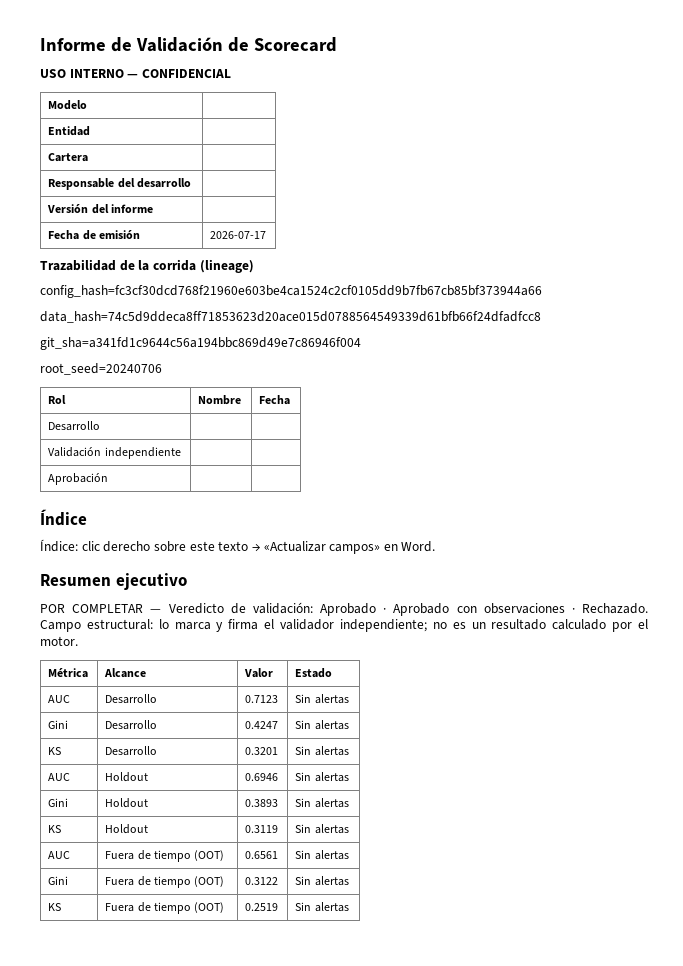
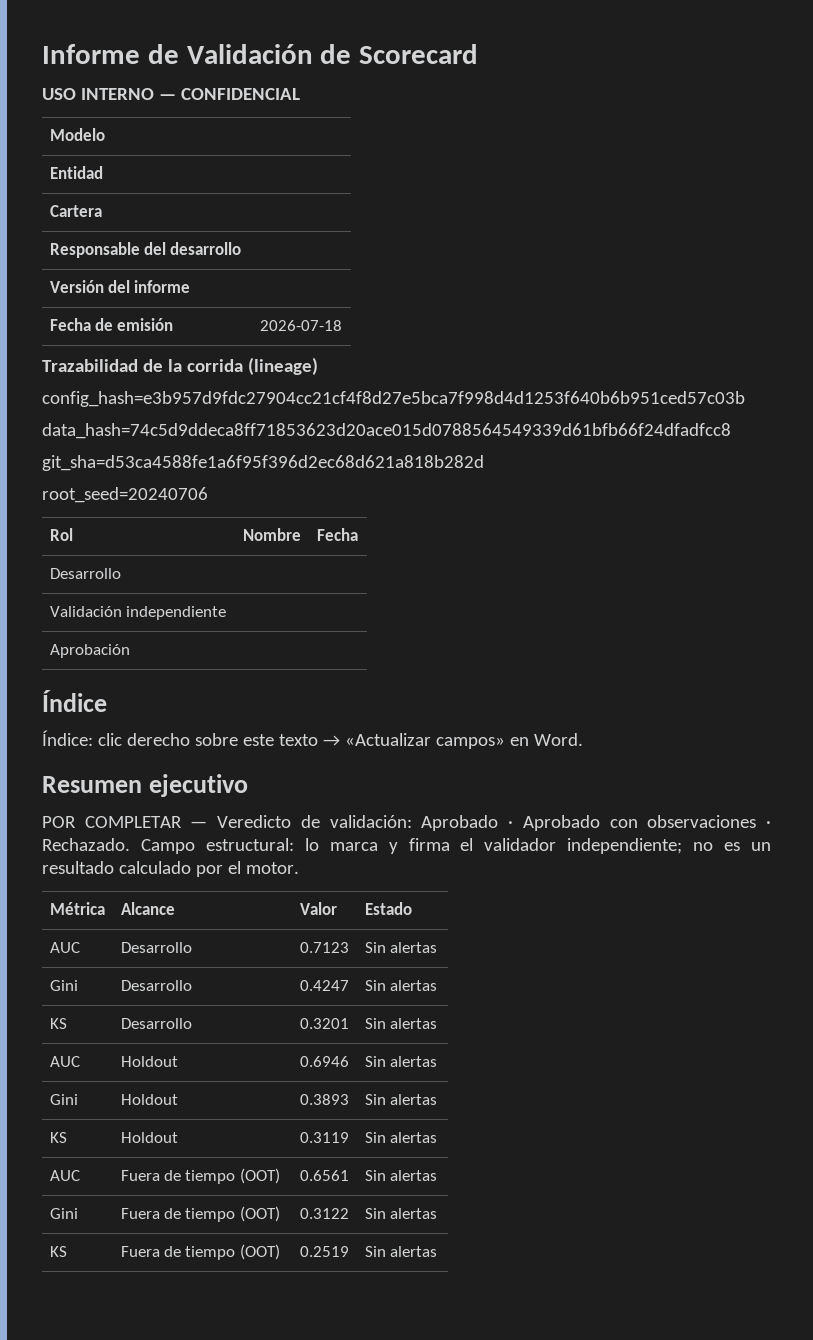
- Fecha de emisión | 2026-07-17
+ Fecha de emisión | 2026-07-18
- config_hash=fc3cf30dcd768f21960e603be4ca1524c2cf0105dd9b7fb67cb85bf373944a66
+ config_hash=e3b957d9fdc27904cc21cf4f8d27e5bca7f998d4d1253f640b6b951ced57c03b
- git_sha=a341fd1c9644c56a194bbc869d49e7c86946f004
+ git_sha=d53ca4588fe1a6f95f396d2ec68d621a818b282d

